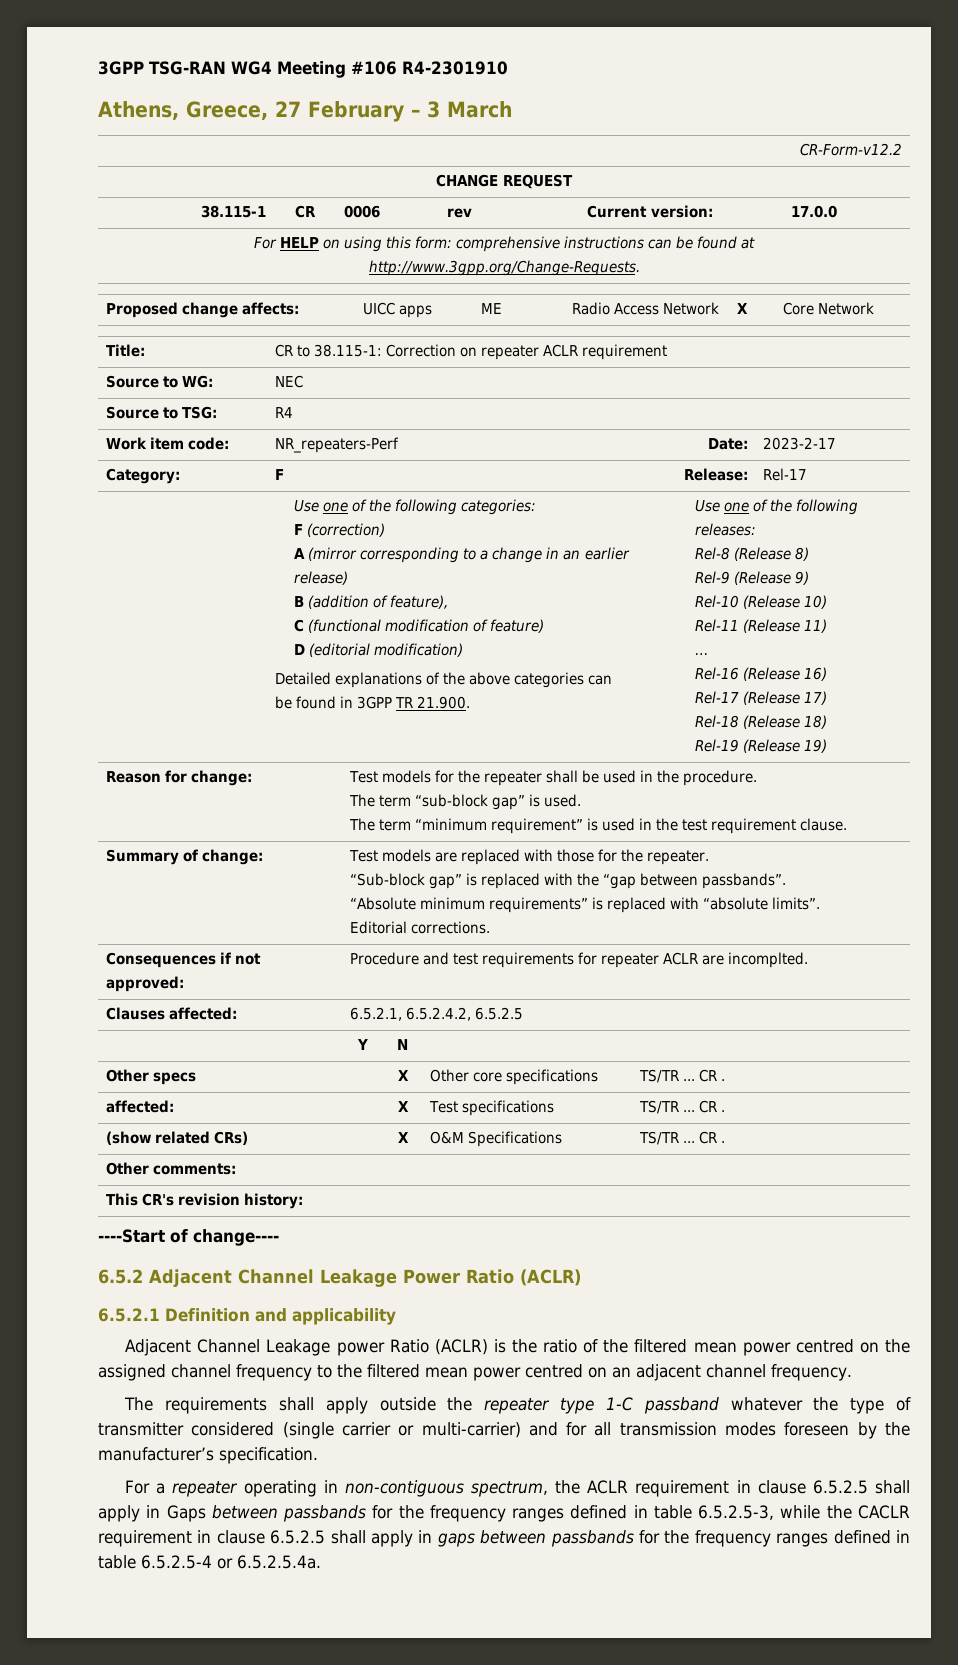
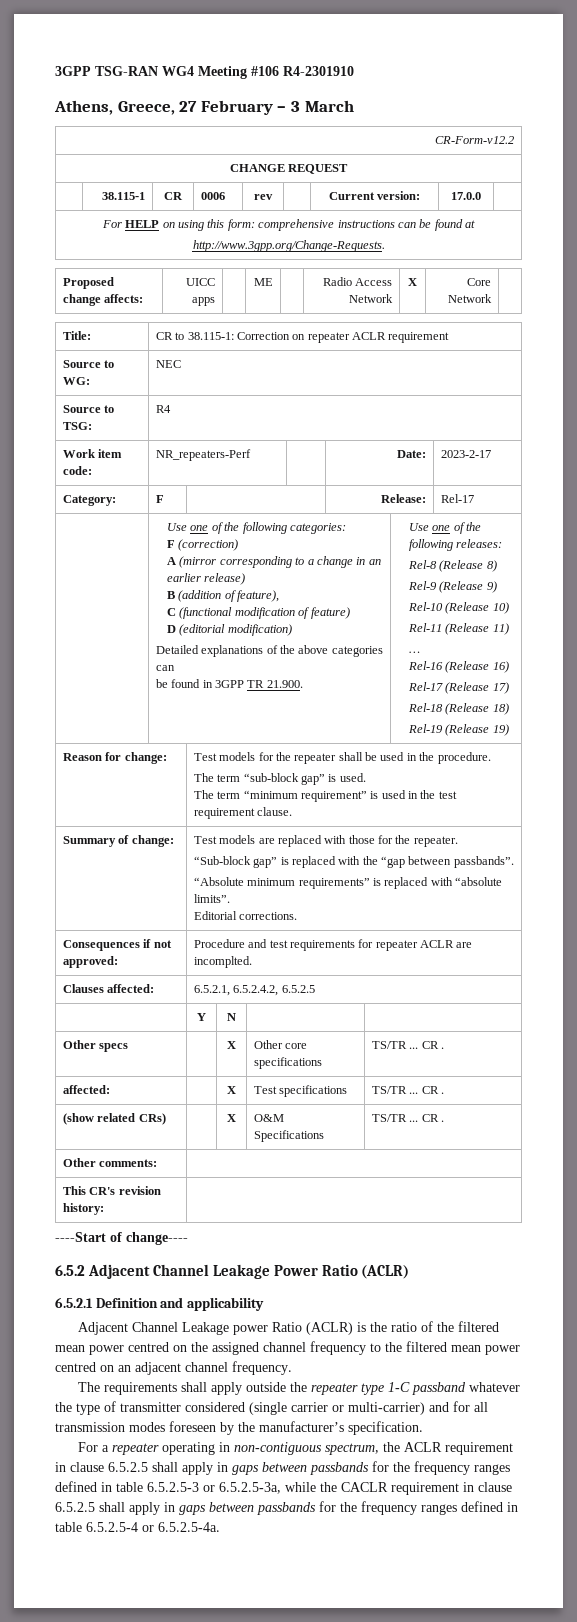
- For a repeater operating in non-contiguous spectrum, the ACLR requirement in clause 6.5.2.5 shall apply in Gaps between passbands for the frequency ranges defined in table 6.5.2.5-3, while the CACLR requirement in clause 6.5.2.5 shall apply in gaps between passbands for the frequency ranges defined in table 6.5.2.5-4 or 6.5.2.5.4a.
+ For a repeater operating in non-contiguous spectrum, the ACLR requirement in clause 6.5.2.5 shall apply in gaps between passbands for the frequency ranges defined in table 6.5.2.5-3 or 6.5.2.5-3a, while the CACLR requirement in clause 6.5.2.5 shall apply in gaps between passbands for the frequency ranges defined in table 6.5.2.5-4 or 6.5.2.5-4a.

